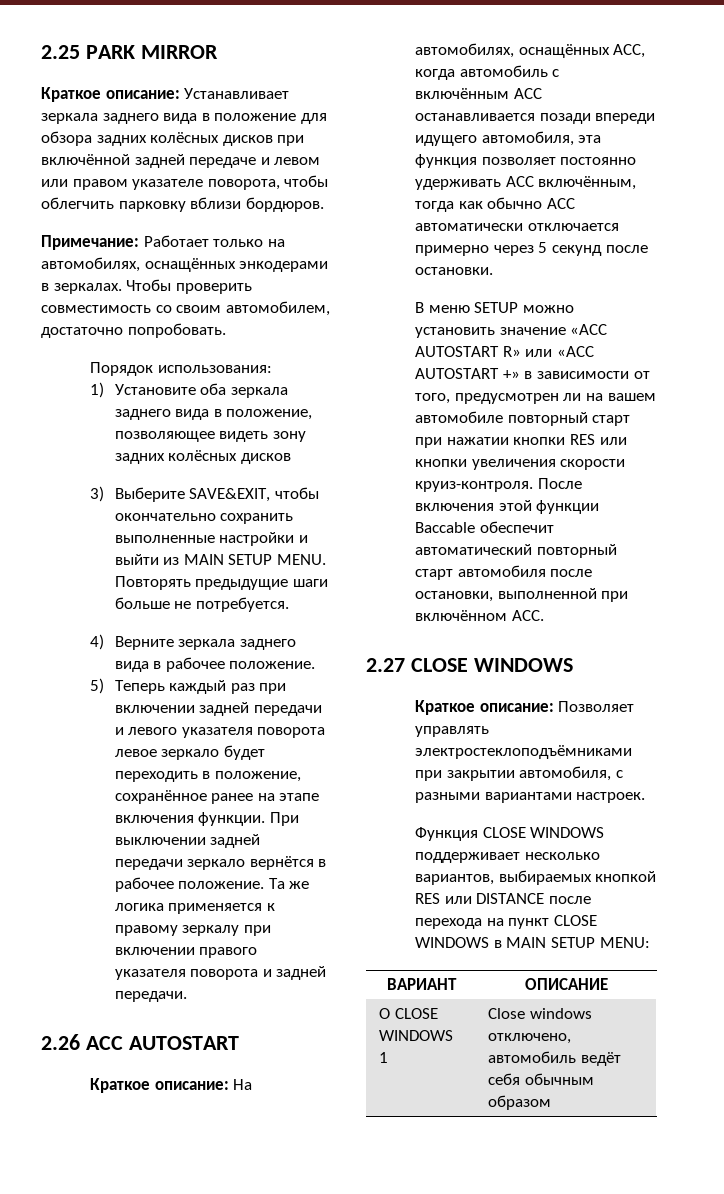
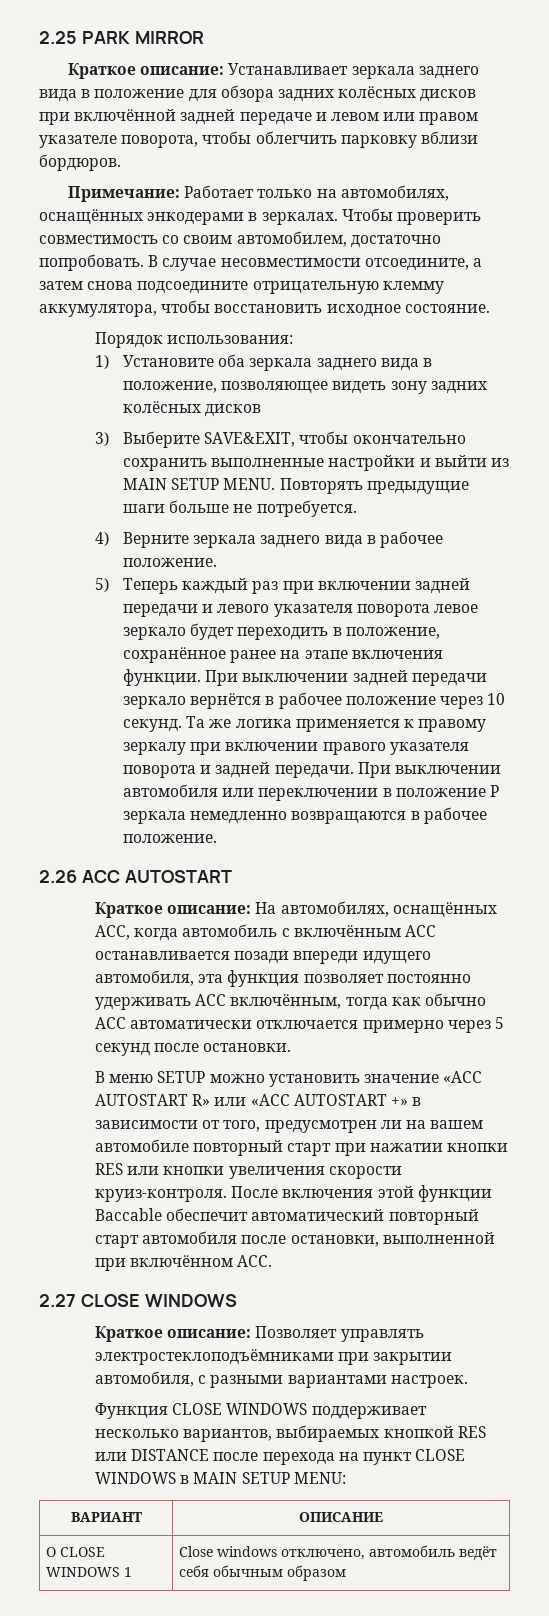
+ В случае несовместимости отсоедините, а затем снова подсоедините отрицательную клемму аккумулятора, чтобы восстановить исходное состояние.
- При выключении задней передачи зеркало вернётся в рабочее положение.
+ При выключении задней передачи зеркало вернётся в рабочее положение через 10 секунд.
+ При выключении автомобиля или переключении в положение P зеркала немедленно возвращаются в рабочее положение.

